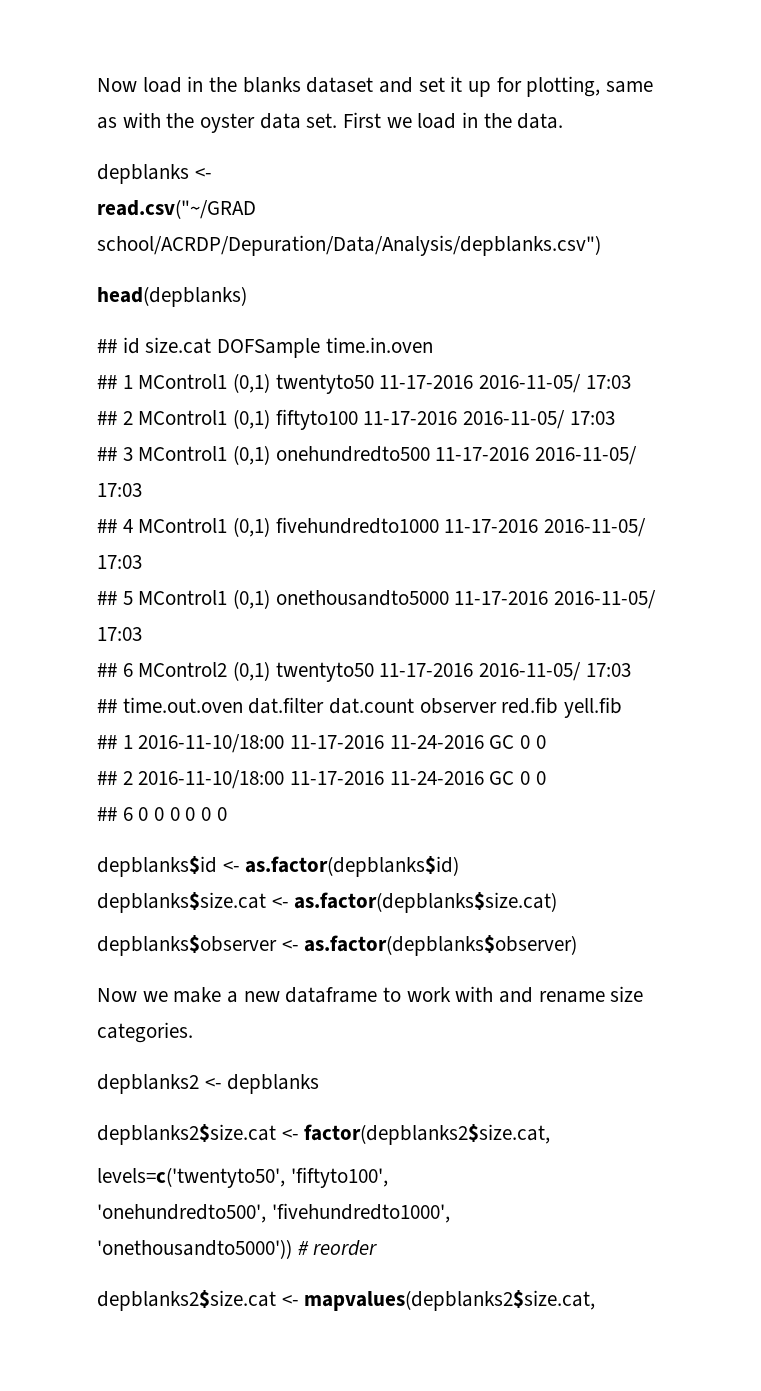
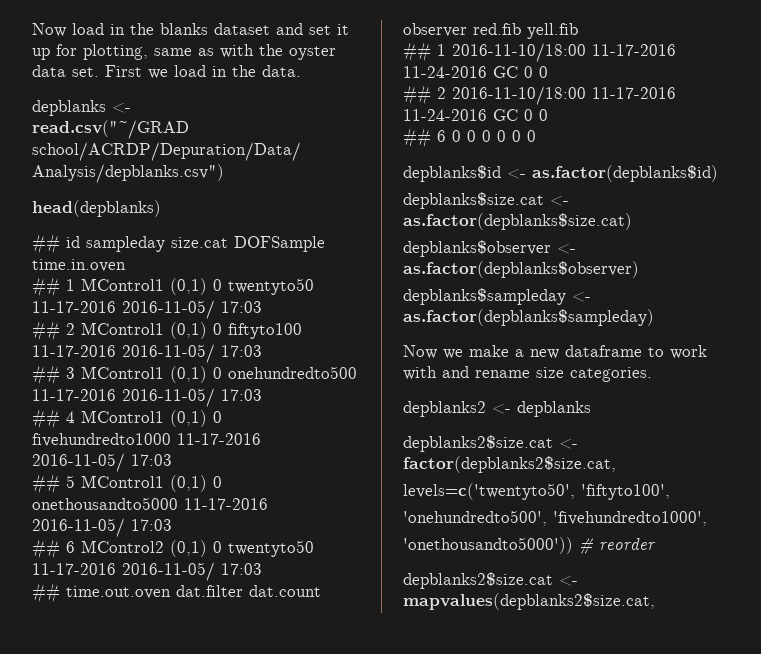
- ## id size.cat DOFSample time.in.oven
+ ## id sampleday size.cat DOFSample time.in.oven
- ## 1 MControl1 (0,1) twentyto50 11-17-2016 2016-11-05/ 17:03
+ ## 1 MControl1 (0,1) 0 twentyto50 11-17-2016 2016-11-05/ 17:03
- ## 2 MControl1 (0,1) fiftyto100 11-17-2016 2016-11-05/ 17:03
+ ## 2 MControl1 (0,1) 0 fiftyto100 11-17-2016 2016-11-05/ 17:03
- ## 3 MControl1 (0,1) onehundredto500 11-17-2016 2016-11-05/ 17:03
+ ## 3 MControl1 (0,1) 0 onehundredto500 11-17-2016 2016-11-05/ 17:03
- ## 4 MControl1 (0,1) fivehundredto1000 11-17-2016 2016-11-05/ 17:03
+ ## 4 MControl1 (0,1) 0 fivehundredto1000 11-17-2016 2016-11-05/ 17:03
- ## 5 MControl1 (0,1) onethousandto5000 11-17-2016 2016-11-05/ 17:03
+ ## 5 MControl1 (0,1) 0 onethousandto5000 11-17-2016 2016-11-05/ 17:03
- ## 6 MControl2 (0,1) twentyto50 11-17-2016 2016-11-05/ 17:03
+ ## 6 MControl2 (0,1) 0 twentyto50 11-17-2016 2016-11-05/ 17:03
+ depblanks$sampleday <- as.factor(depblanks$sampleday)

